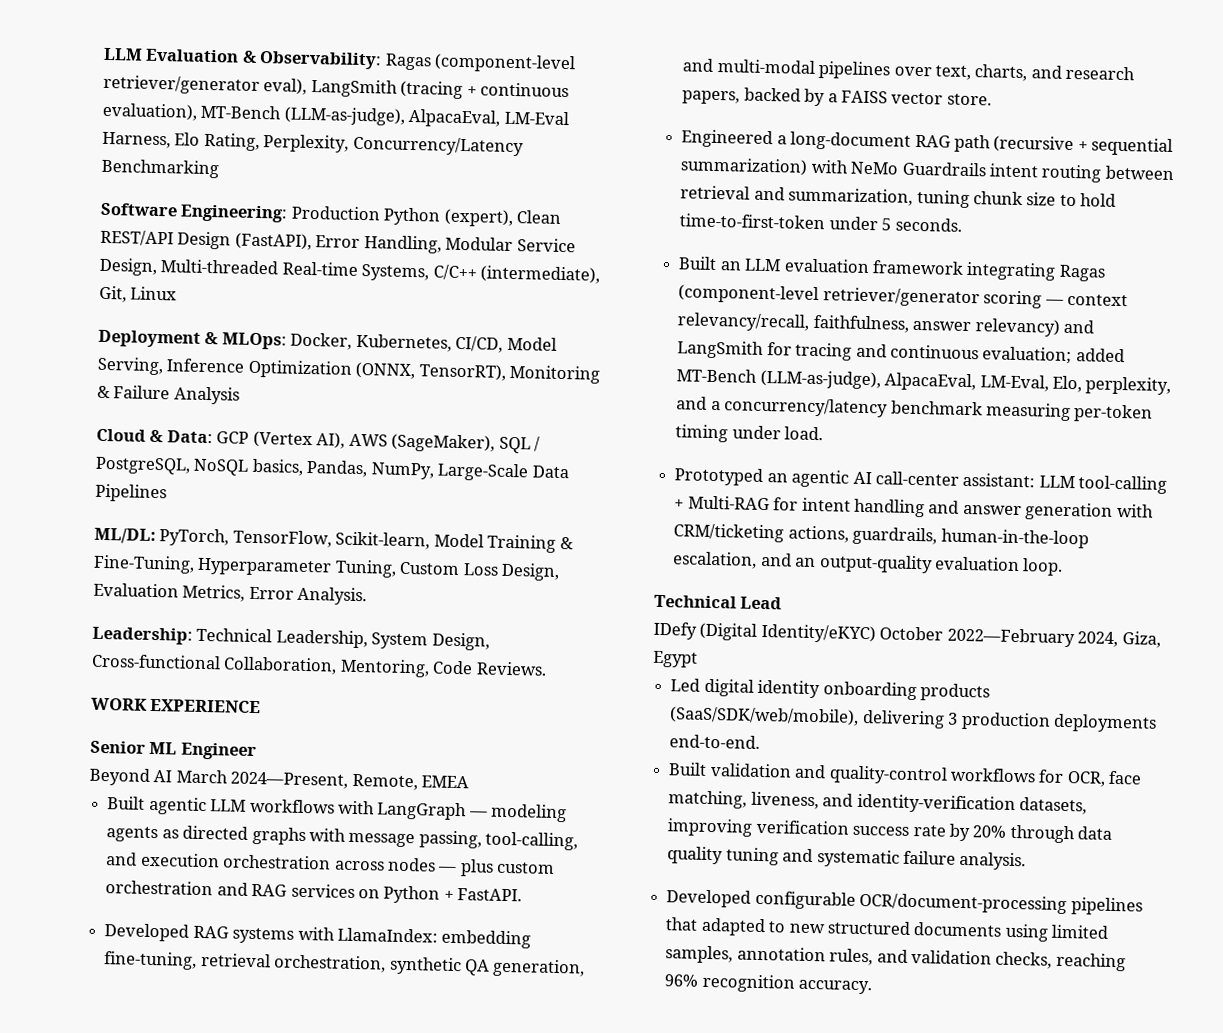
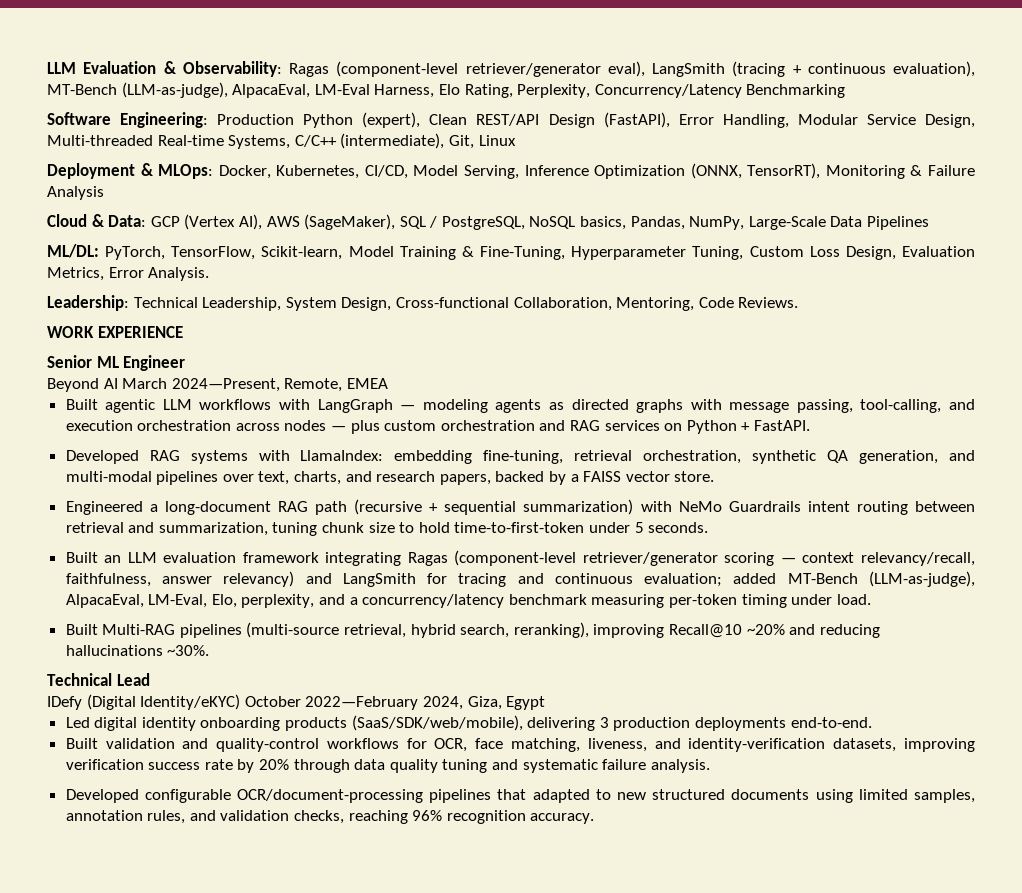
- Prototyped an agentic AI call-center assistant: LLM tool-calling + Multi-RAG for intent handling and answer generation with CRM/ticketing actions, guardrails, human-in-the-loop escalation, and an output-quality evaluation loop.
+ Built Multi-RAG pipelines (multi-source retrieval, hybrid search, reranking), improving Recall@10 ~20% and reducing hallucinations ~30%.

